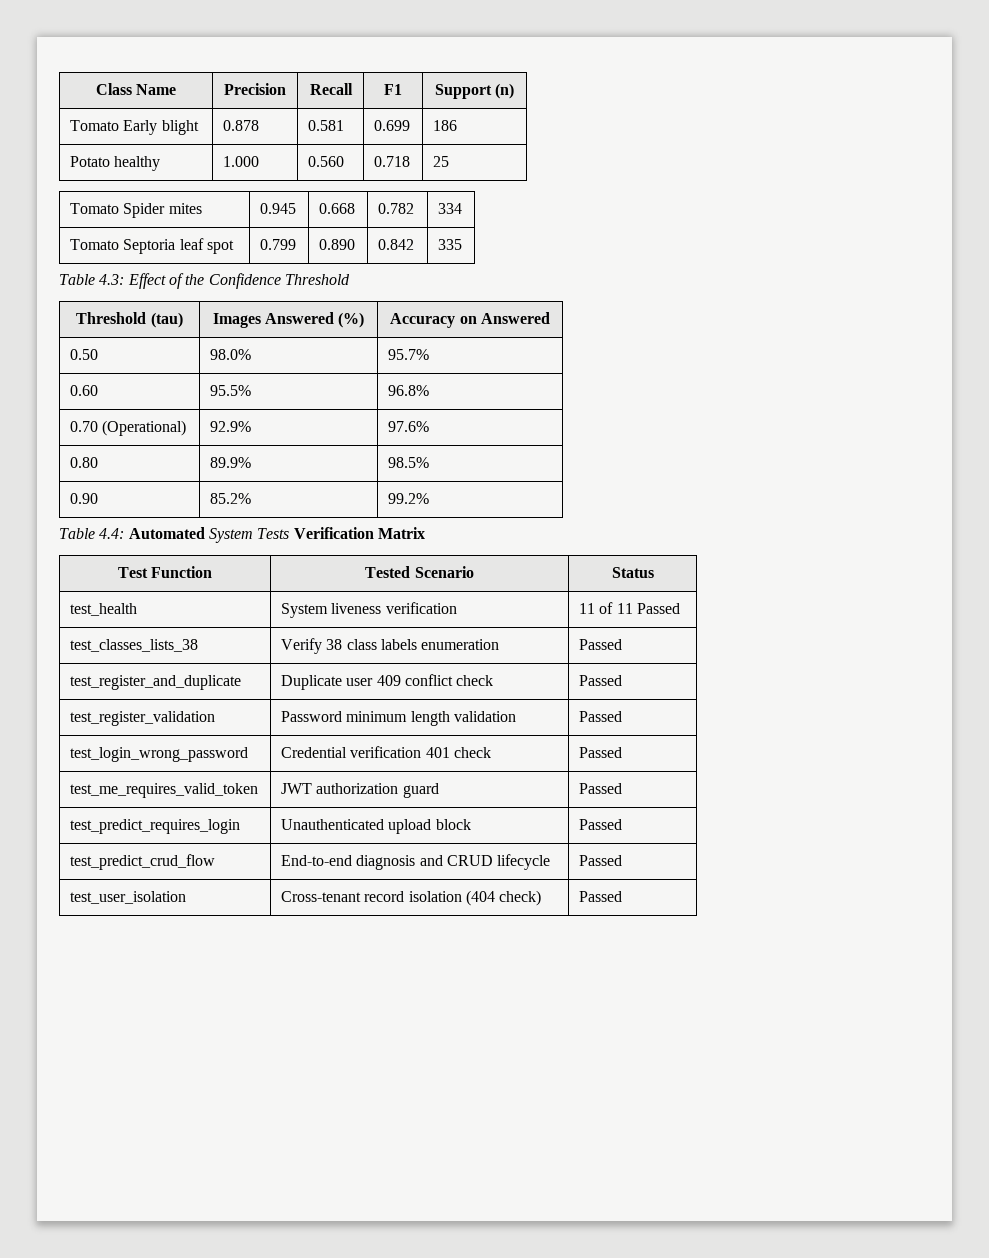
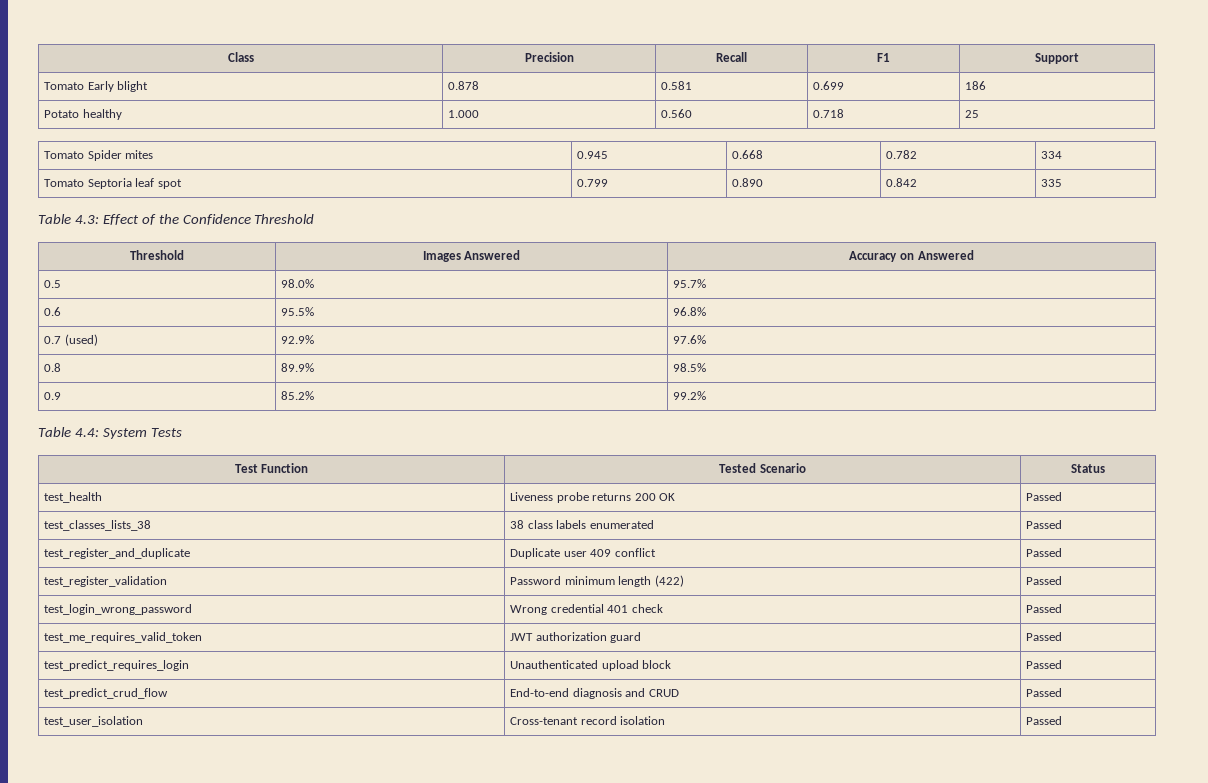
- Class Name | Precision | Recall | F1 | Support (n)
+ Class | Precision | Recall | F1 | Support
- Threshold (tau) | Images Answered (%) | Accuracy on Answered
+ Threshold | Images Answered | Accuracy on Answered
- 0.50 | 98.0% | 95.7%
+ 0.5 | 98.0% | 95.7%
- 0.60 | 95.5% | 96.8%
+ 0.6 | 95.5% | 96.8%
- 0.70 (Operational) | 92.9% | 97.6%
+ 0.7 (used) | 92.9% | 97.6%
- 0.80 | 89.9% | 98.5%
+ 0.8 | 89.9% | 98.5%
- 0.90 | 85.2% | 99.2%
+ 0.9 | 85.2% | 99.2%
- Table 4.4: Automated System Tests Verification Matrix
+ Table 4.4: System Tests
- test_health | System liveness verification | 11 of 11 Passed
+ test_health | Liveness probe returns 200 OK | Passed
- test_classes_lists_38 | Verify 38 class labels enumeration | Passed
+ test_classes_lists_38 | 38 class labels enumerated | Passed
- test_register_and_duplicate | Duplicate user 409 conflict check | Passed
+ test_register_and_duplicate | Duplicate user 409 conflict | Passed
- test_register_validation | Password minimum length validation | Passed
+ test_register_validation | Password minimum length (422) | Passed
- test_login_wrong_password | Credential verification 401 check | Passed
+ test_login_wrong_password | Wrong credential 401 check | Passed
- test_predict_crud_flow | End-to-end diagnosis and CRUD lifecycle | Passed
+ test_predict_crud_flow | End-to-end diagnosis and CRUD | Passed
- test_user_isolation | Cross-tenant record isolation (404 check) | Passed
+ test_user_isolation | Cross-tenant record isolation | Passed

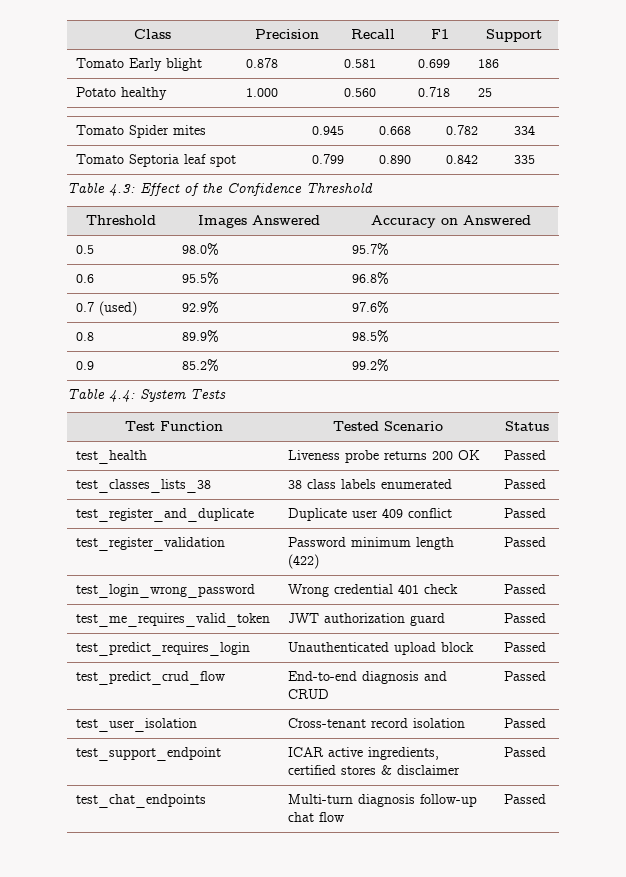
+ test_support_endpoint | ICAR active ingredients, certified stores & disclaimer | Passed
+ test_chat_endpoints | Multi-turn diagnosis follow-up chat flow | Passed

